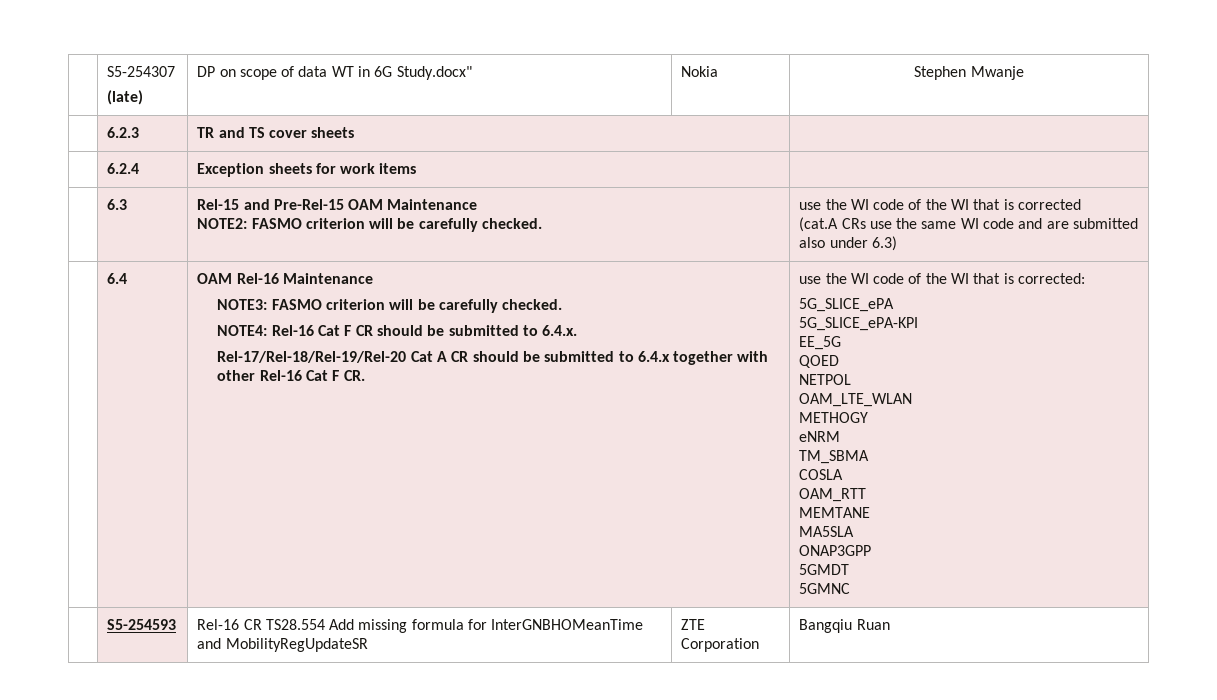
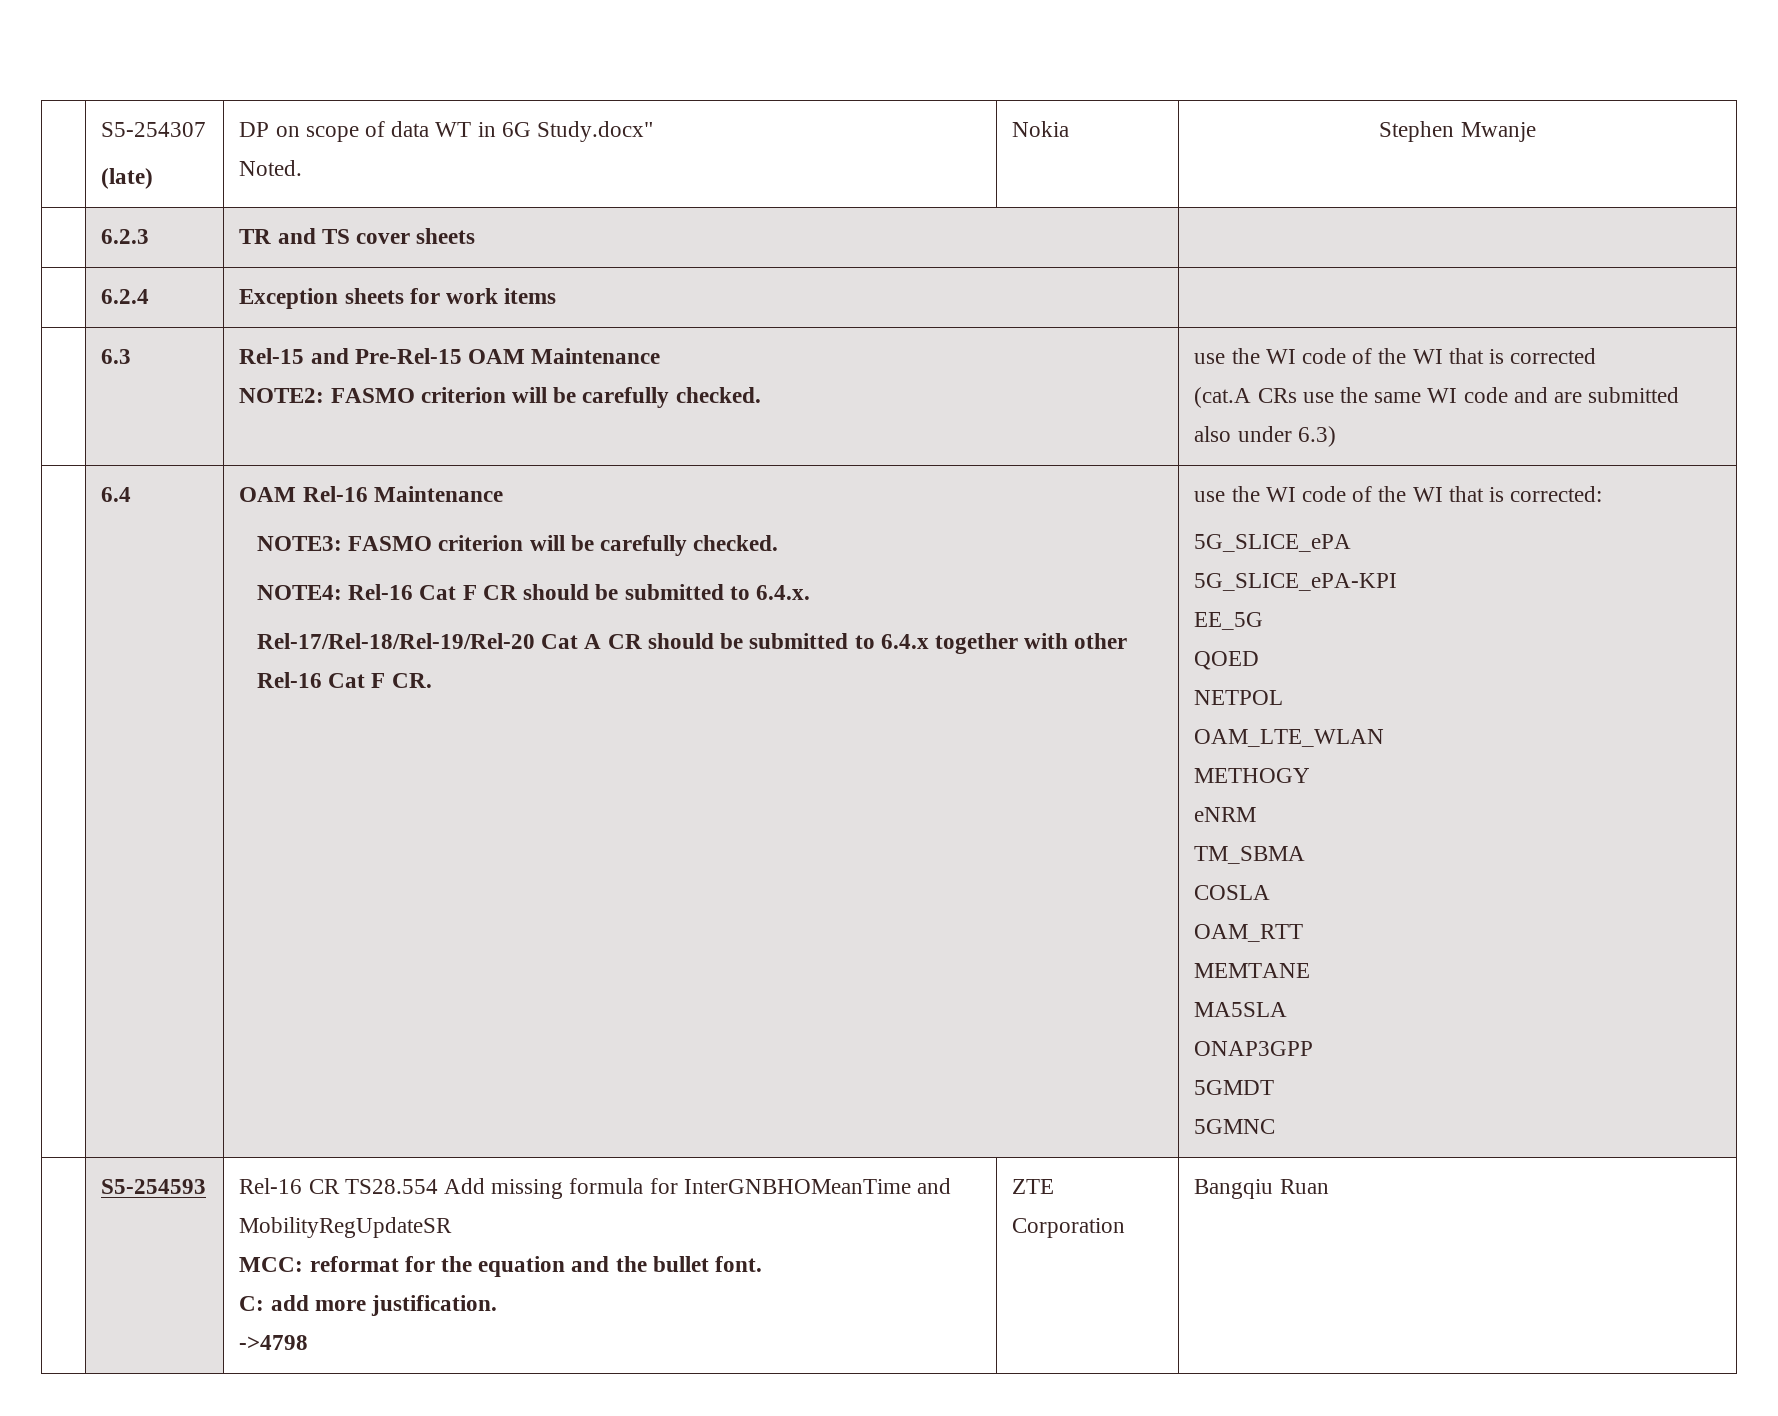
  | S5-254307
- (late) | DP on scope of data WT in 6G Study.docx" | Nokia | Stephen Mwanje
+ (late) | DP on scope of data WT in 6G Study.docx"
+ Noted. | Nokia | Stephen Mwanje
- | S5-254593 | Rel-16 CR TS28.554 Add missing formula for InterGNBHOMeanTime and MobilityRegUpdateSR | ZTE Corporation | Bangqiu Ruan
+ | S5-254593 | Rel-16 CR TS28.554 Add missing formula for InterGNBHOMeanTime and MobilityRegUpdateSR
+ MCC: reformat for the equation and the bullet font.
+ C: add more justification.
+ ->4798 | ZTE Corporation | Bangqiu Ruan

